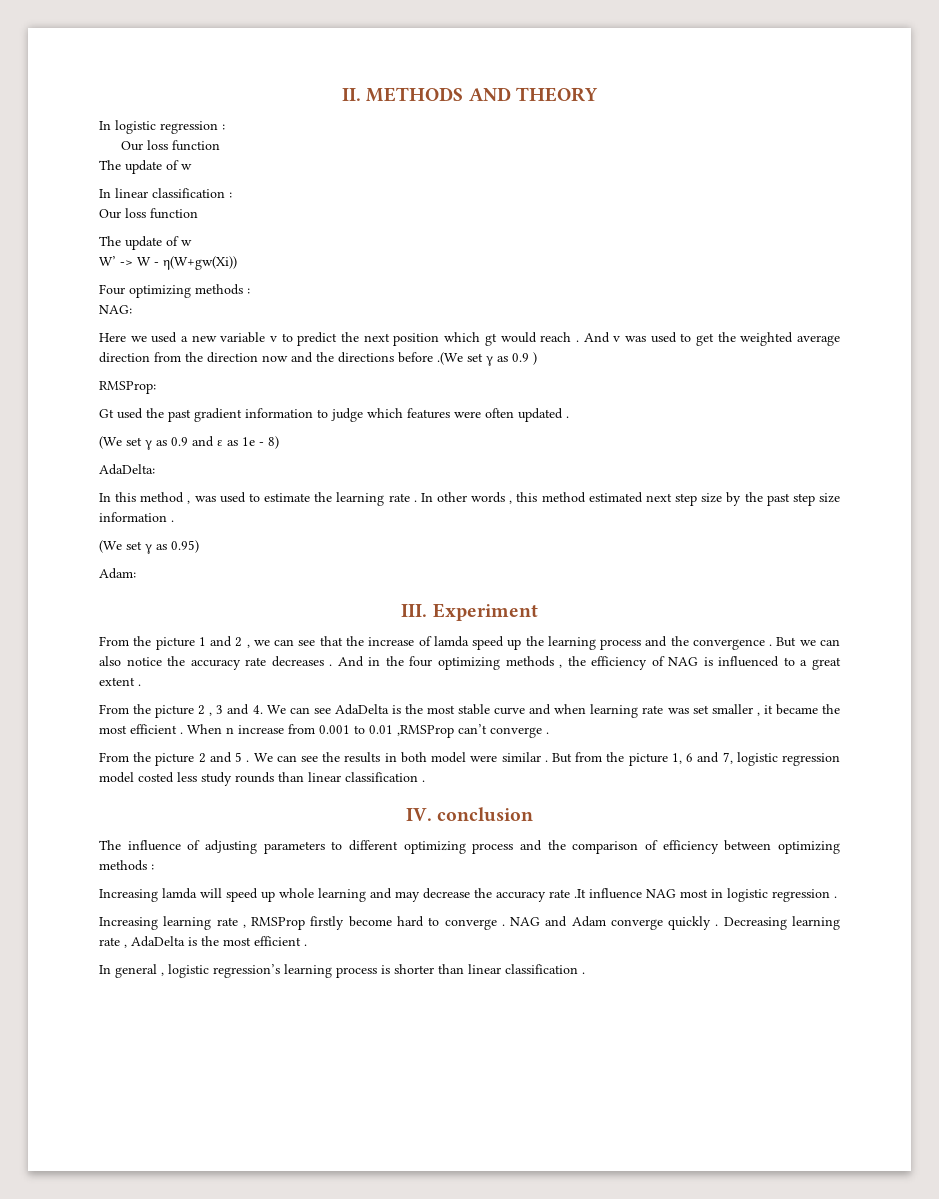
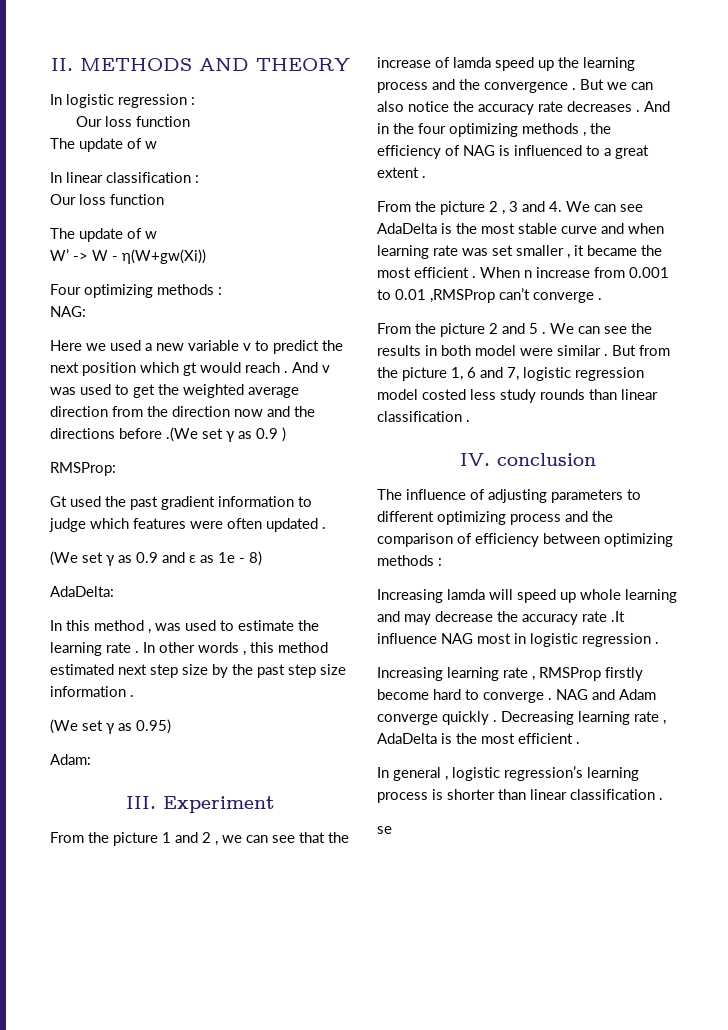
+ se

